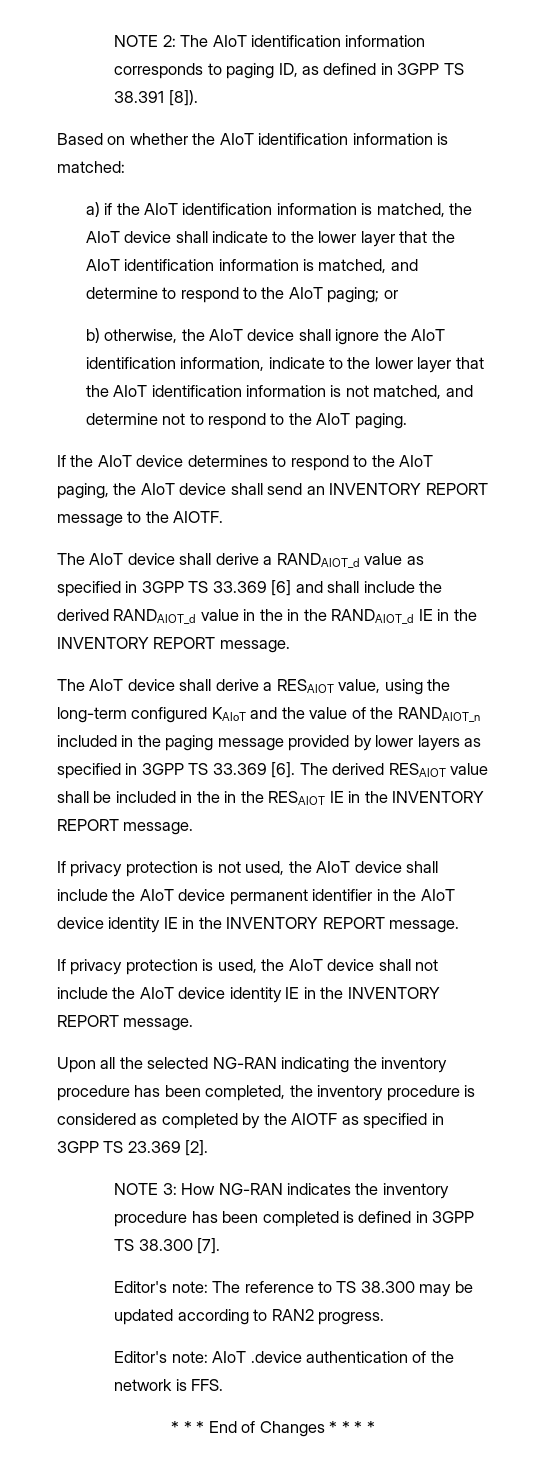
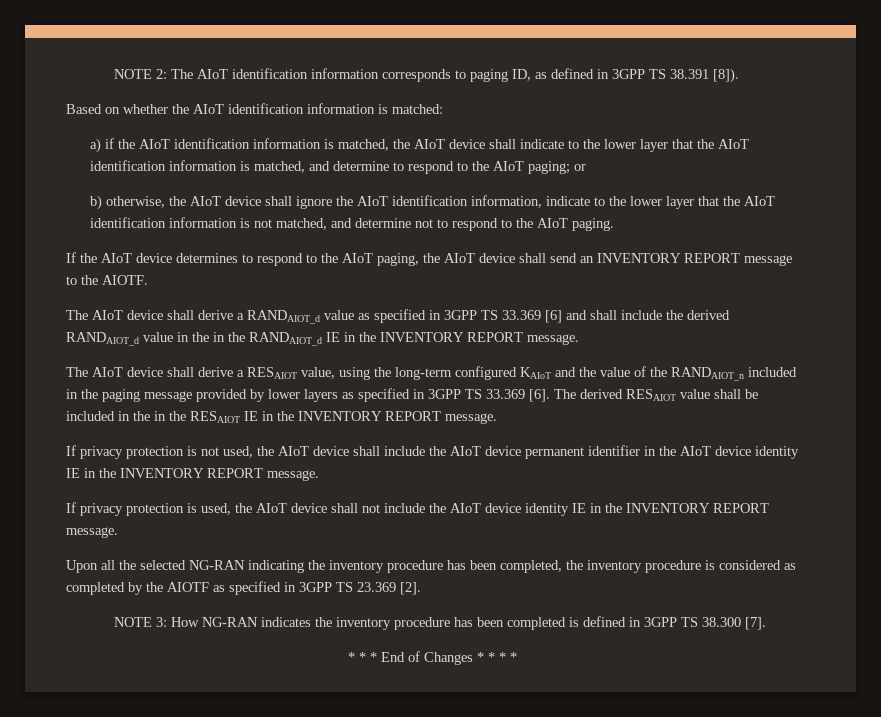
- Editor's note: The reference to TS 38.300 may be updated according to RAN2 progress.
- Editor's note: AIoT .device authentication of the network is FFS.

